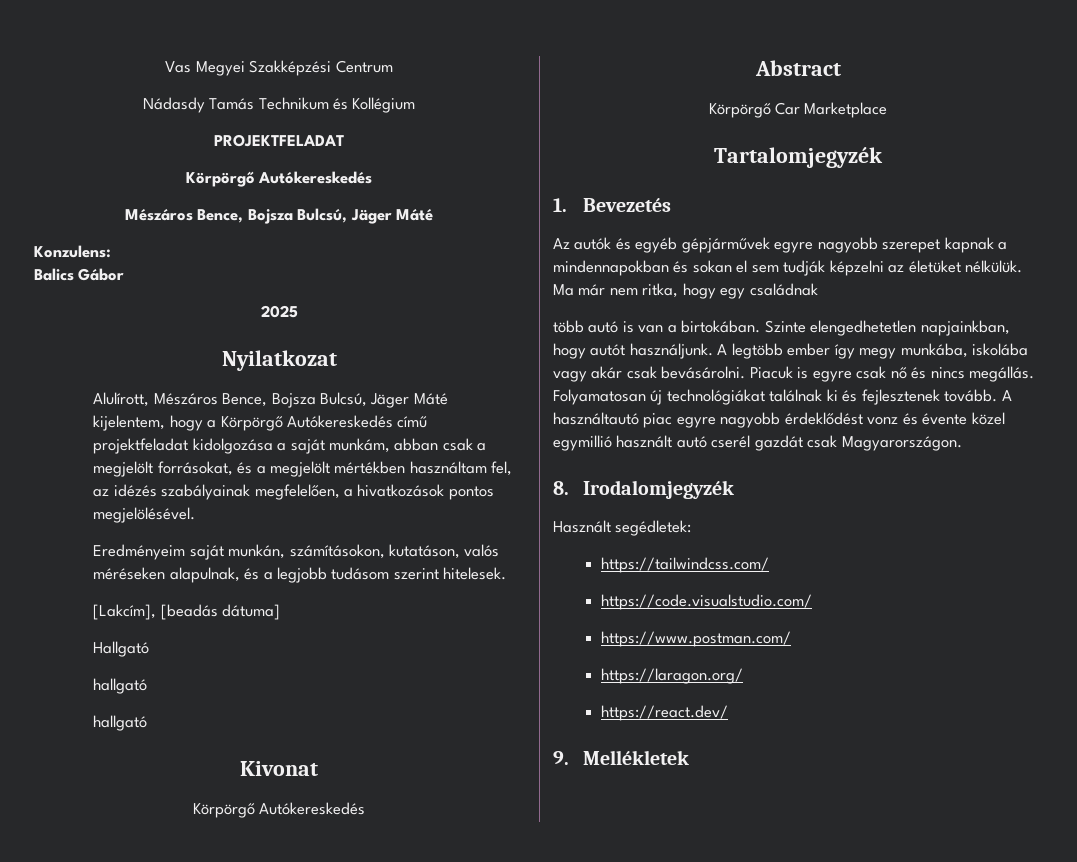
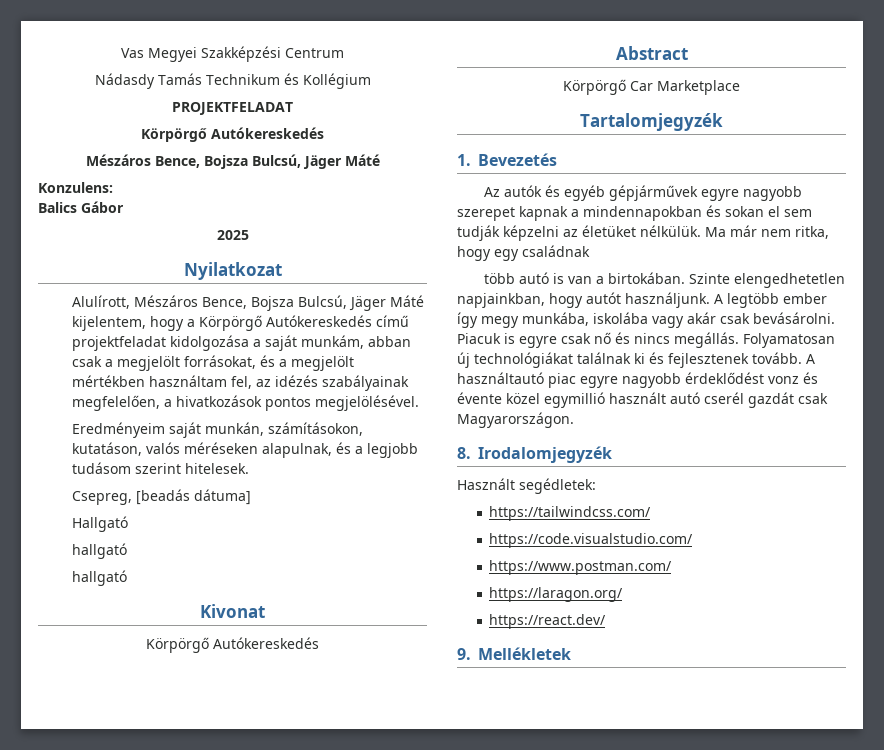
- [Lakcím], [beadás dátuma]
+ Csepreg, [beadás dátuma]

